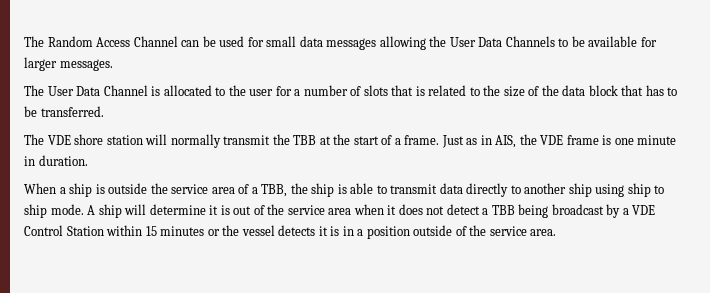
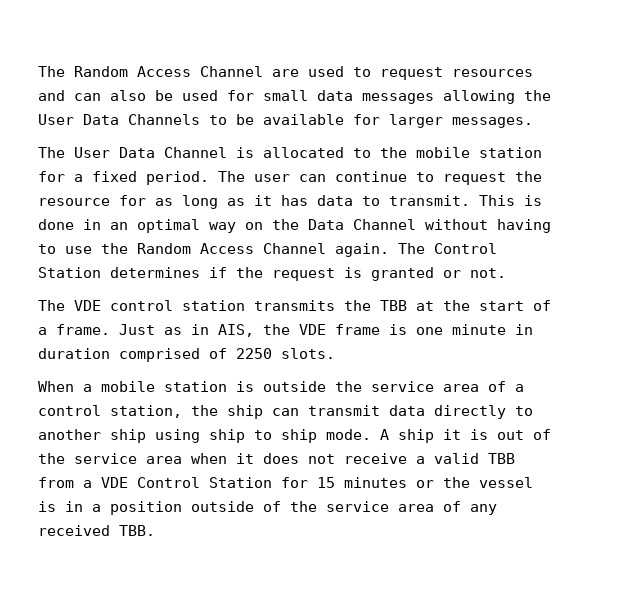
- The Random Access Channel can be used for small data messages allowing the User Data Channels to be available for larger messages.
+ The Random Access Channel are used to request resources and can also be used for small data messages allowing the User Data Channels to be available for larger messages.
- The User Data Channel is allocated to the user for a number of slots that is related to the size of the data block that has to be transferred.
- The VDE shore station will normally transmit the TBB at the start of a frame.
+ The User Data Channel is allocated to the mobile station for a fixed period. The user can continue to request the resource for as long as it has data to transmit. This is done in an optimal way on the Data Channel without having to use the Random Access Channel again. The Control Station determines if the request is granted or not.
+ The VDE control station transmits the TBB at the start of a frame.
- Just as in AIS, the VDE frame is one minute in duration.
+ Just as in AIS, the VDE frame is one minute in duration comprised of 2250 slots.
- When a ship is outside the service area of a TBB, the ship is able to transmit data directly to another ship using ship to ship mode.
+ When a mobile station is outside the service area of a control station, the ship can transmit data directly to another ship using ship to ship mode.
- A ship will determine it is out of the service area when it does not detect a TBB being broadcast by a VDE Control Station within 15 minutes or the vessel detects it is in a position outside of the service area.
+ A ship it is out of the service area when it does not receive a valid TBB from a VDE Control Station for 15 minutes or the vessel is in a position outside of the service area of any received TBB.

